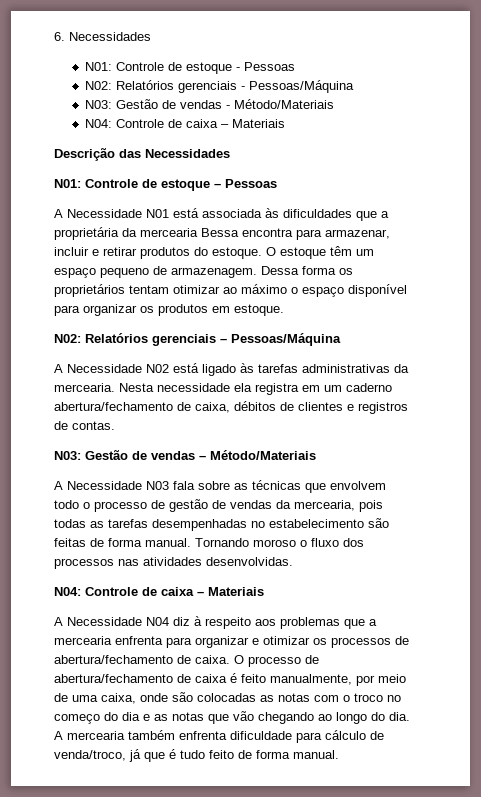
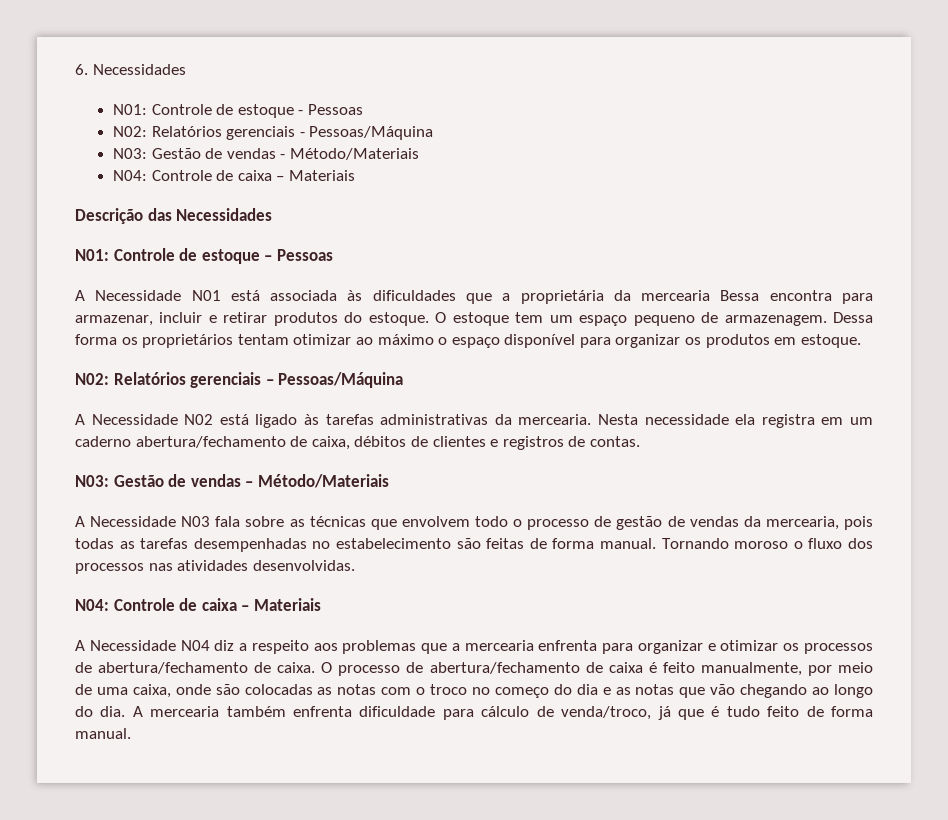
- O estoque têm um espaço pequeno de armazenagem.
+ O estoque tem um espaço pequeno de armazenagem.
- A Necessidade N04 diz à respeito aos problemas que a mercearia enfrenta para organizar e otimizar os processos de abertura/fechamento de caixa.
+ A Necessidade N04 diz a respeito aos problemas que a mercearia enfrenta para organizar e otimizar os processos de abertura/fechamento de caixa.

